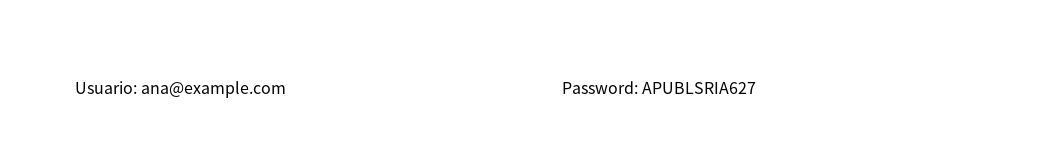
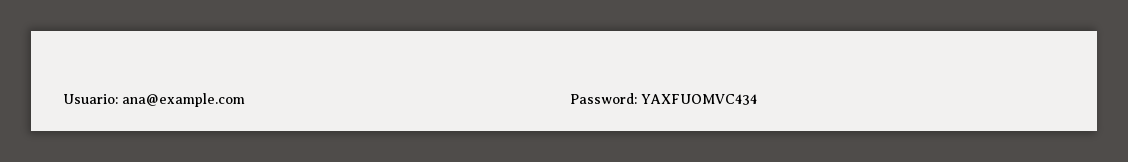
- Password: APUBLSRIA627
+ Password: YAXFUOMVC434

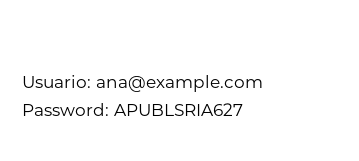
- Password: YAXFUOMVC434
+ Password: APUBLSRIA627

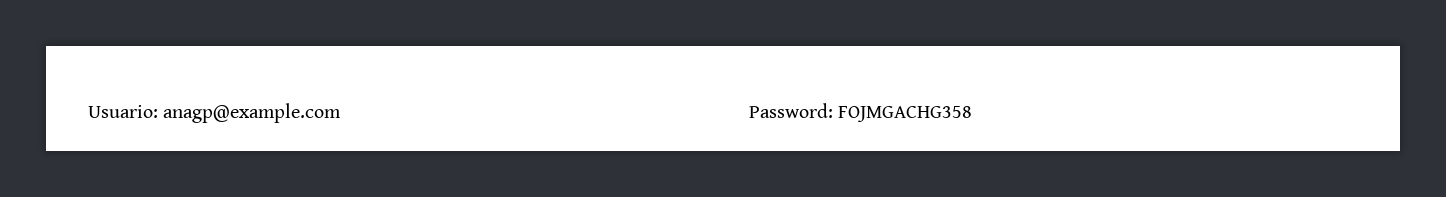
- Usuario: ana@example.com
+ Usuario: anagp@example.com
- Password: APUBLSRIA627
+ Password: FOJMGACHG358

